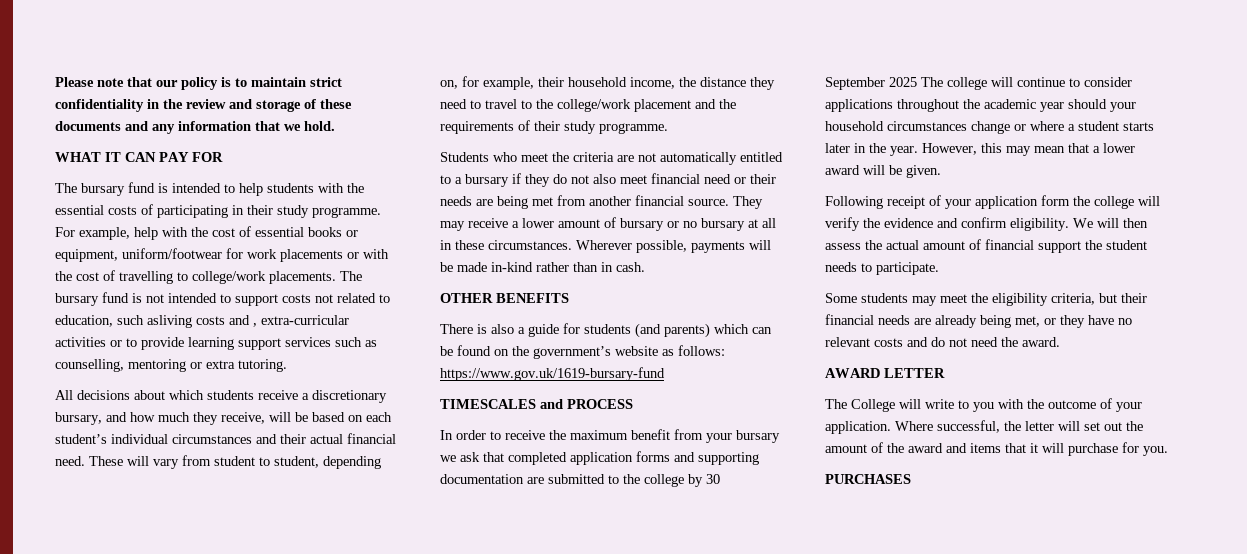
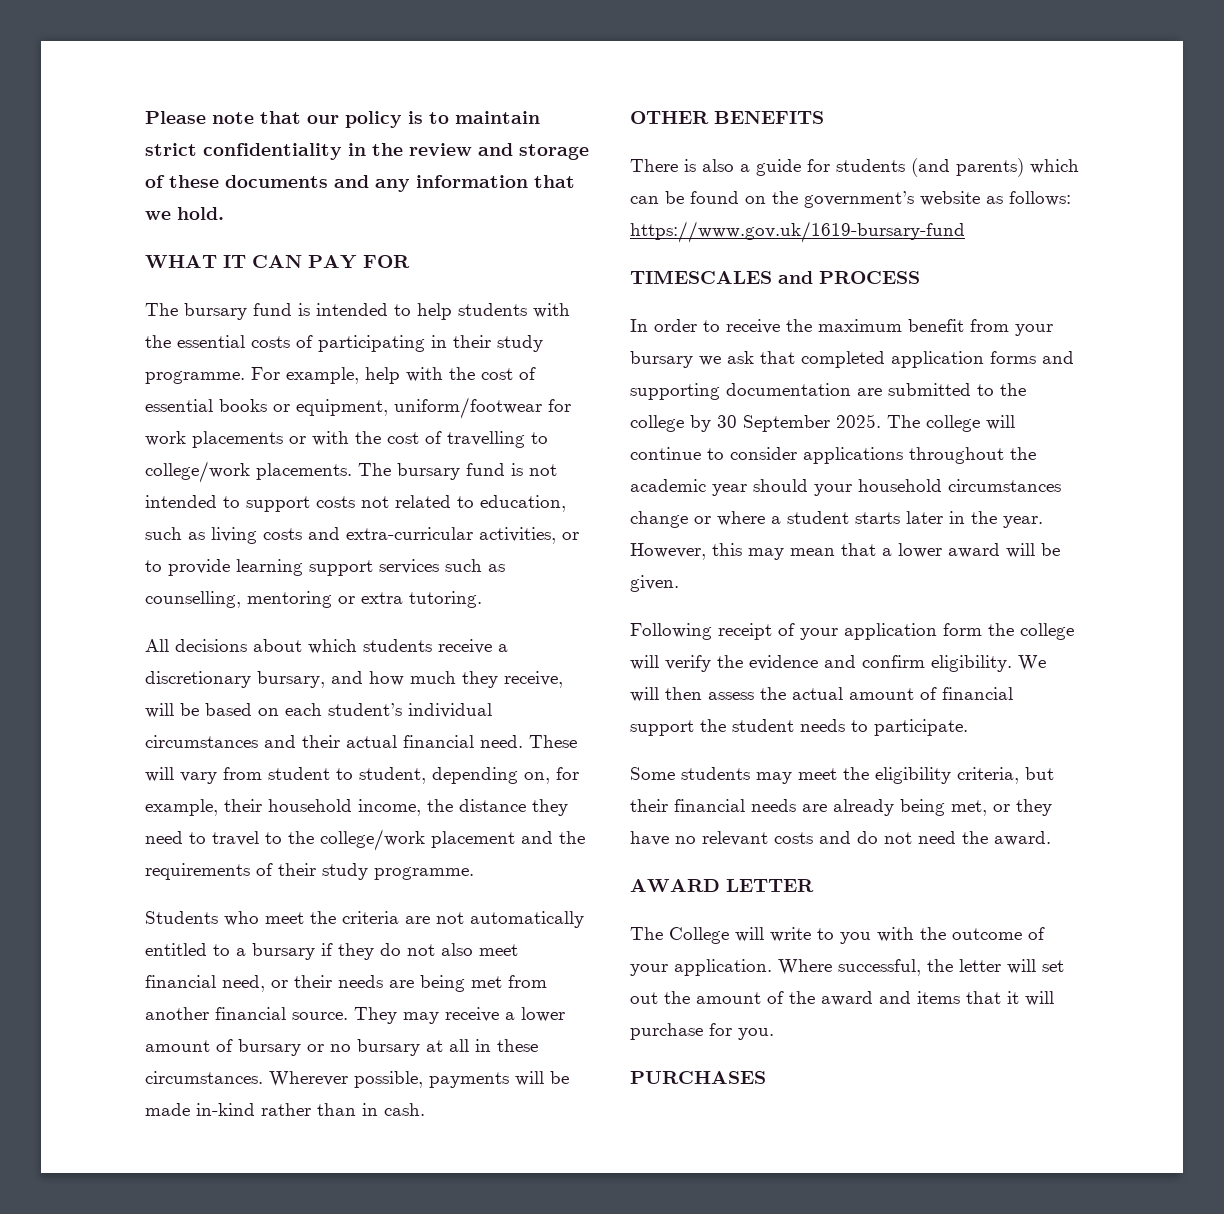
- The bursary fund is not intended to support costs not related to education, such asliving costs and , extra-curricular activities or to provide learning support services such as counselling, mentoring or extra tutoring.
+ The bursary fund is not intended to support costs not related to education, such as living costs and extra-curricular activities, or to provide learning support services such as counselling, mentoring or extra tutoring.
- Students who meet the criteria are not automatically entitled to a bursary if they do not also meet financial need or their needs are being met from another financial source.
+ Students who meet the criteria are not automatically entitled to a bursary if they do not also meet financial need, or their needs are being met from another financial source.
- In order to receive the maximum benefit from your bursary we ask that completed application forms and supporting documentation are submitted to the college by 30 September 2025 The college will continue to consider applications throughout the academic year should your household circumstances change or where a student starts later in the year.
+ In order to receive the maximum benefit from your bursary we ask that completed application forms and supporting documentation are submitted to the college by 30 September 2025. The college will continue to consider applications throughout the academic year should your household circumstances change or where a student starts later in the year.

